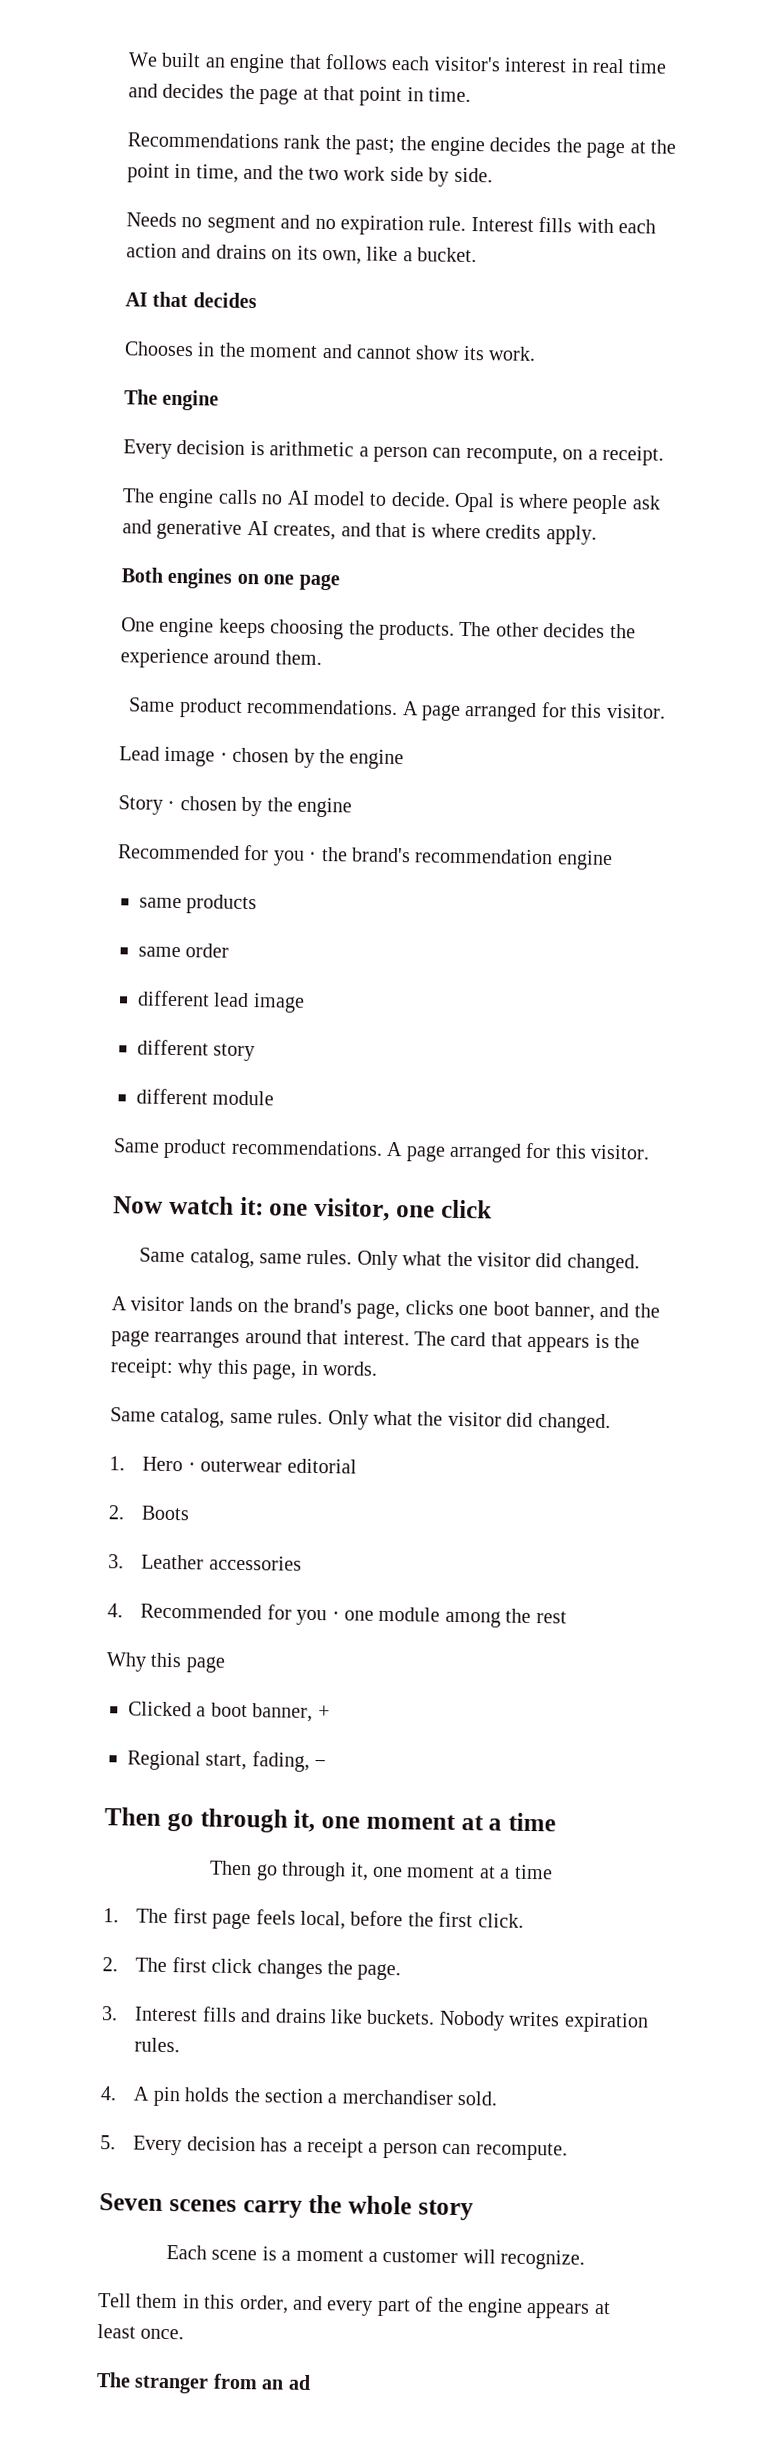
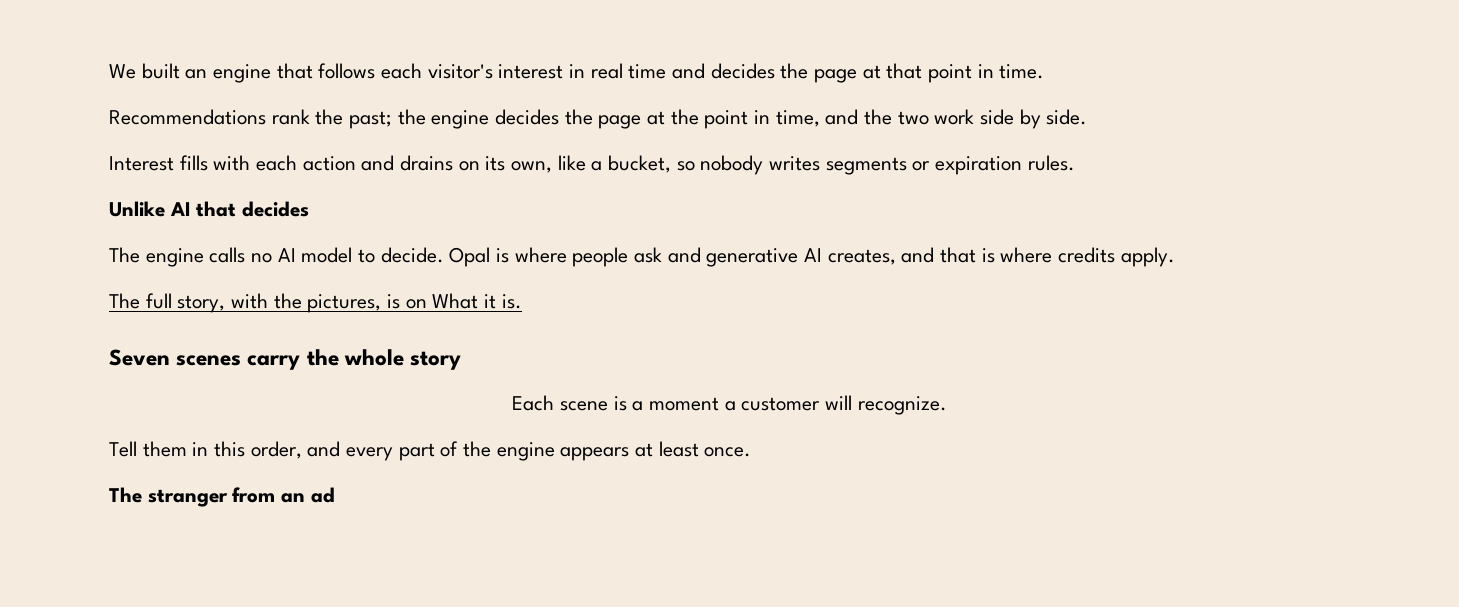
- Needs no segment and no expiration rule. Interest fills with each action and drains on its own, like a bucket.
- AI that decides
- Chooses in the moment and cannot show its work.
- The engine
- Every decision is arithmetic a person can recompute, on a receipt.
+ Interest fills with each action and drains on its own, like a bucket, so nobody writes segments or expiration rules.
+ Unlike AI that decides
- Both engines on one page
- One engine keeps choosing the products. The other decides the experience around them.
- Same product recommendations. A page arranged for this visitor.
- Lead image · chosen by the engine
- Story · chosen by the engine
- Recommended for you · the brand's recommendation engine
- same products
- same order
- different lead image
- different story
- different module
- Same product recommendations. A page arranged for this visitor.
- Now watch it: one visitor, one click
- Same catalog, same rules. Only what the visitor did changed.
- A visitor lands on the brand's page, clicks one boot banner, and the page rearranges around that interest. The card that appears is the receipt: why this page, in words.
- Same catalog, same rules. Only what the visitor did changed.
- 1. Hero · outerwear editorial
- 2. Boots
- 3. Leather accessories
- 4. Recommended for you · one module among the rest
- Why this page
- Clicked a boot banner, +
- Regional start, fading, −
- Then go through it, one moment at a time
- Then go through it, one moment at a time
- 1. The first page feels local, before the first click.
- 2. The first click changes the page.
- 3. Interest fills and drains like buckets. Nobody writes expiration rules.
- 4. A pin holds the section a merchandiser sold.
- 5. Every decision has a receipt a person can recompute.
+ The full story, with the pictures, is on What it is.

